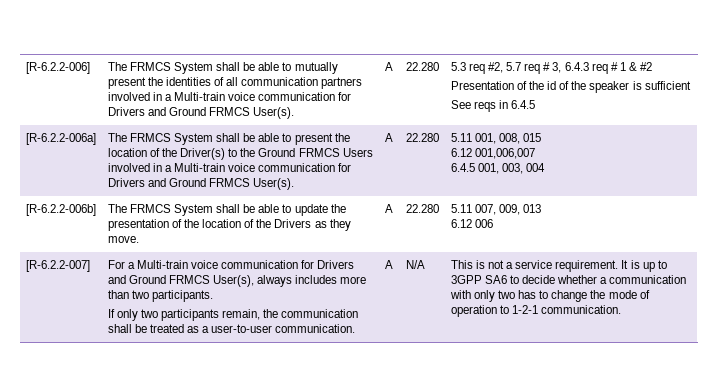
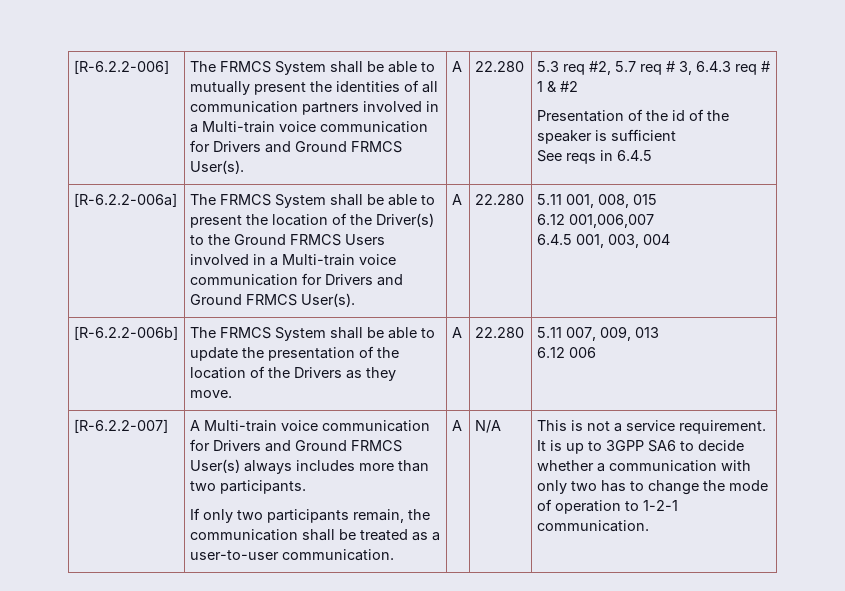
- For a Multi-train voice communication for Drivers and Ground FRMCS User(s), always includes more than two participants.
+ A Multi-train voice communication for Drivers and Ground FRMCS User(s) always includes more than two participants.

